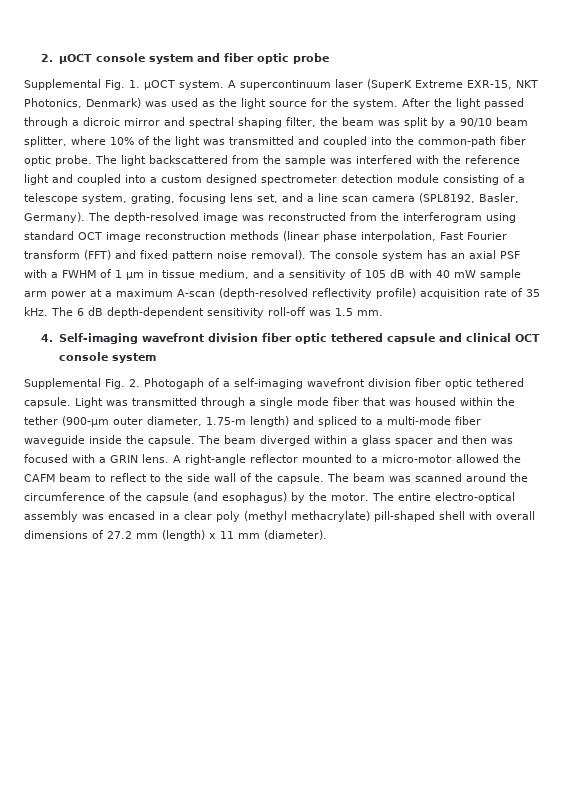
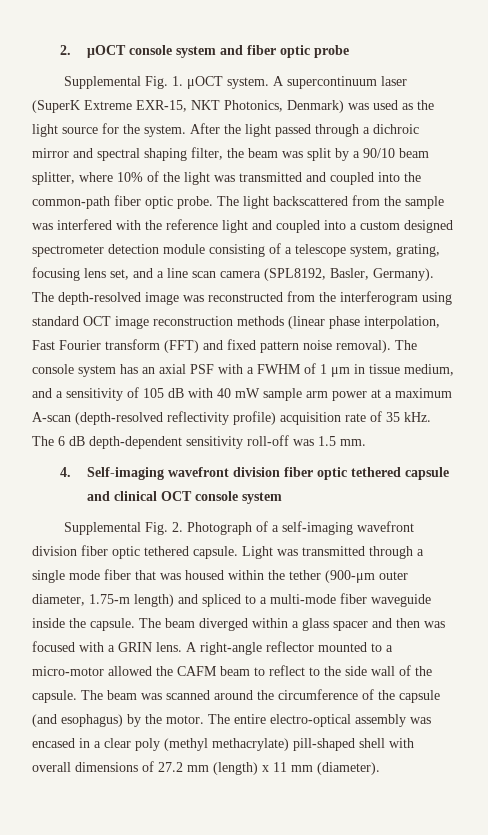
- After the light passed through a dicroic mirror and spectral shaping filter, the beam was split by a 90/10 beam splitter, where 10% of the light was transmitted and coupled into the common-path fiber optic probe.
+ After the light passed through a dichroic mirror and spectral shaping filter, the beam was split by a 90/10 beam splitter, where 10% of the light was transmitted and coupled into the common-path fiber optic probe.
- Supplemental Fig. 2. Photogaph of a self-imaging wavefront division fiber optic tethered capsule.
+ Supplemental Fig. 2. Photograph of a self-imaging wavefront division fiber optic tethered capsule.

